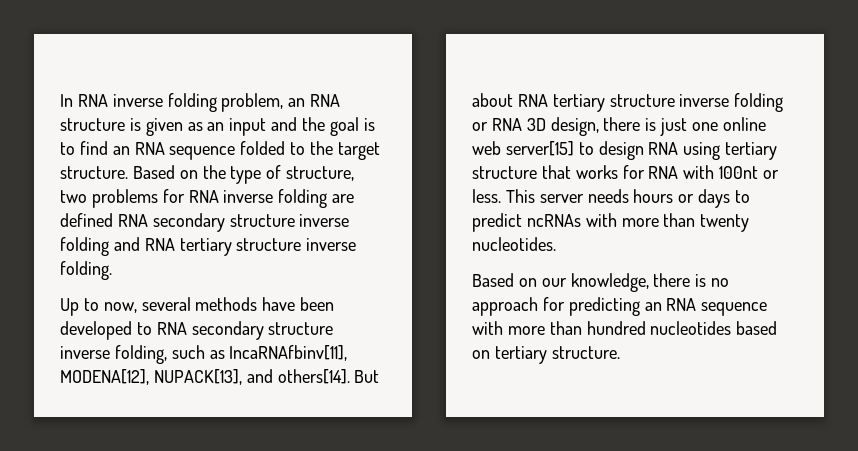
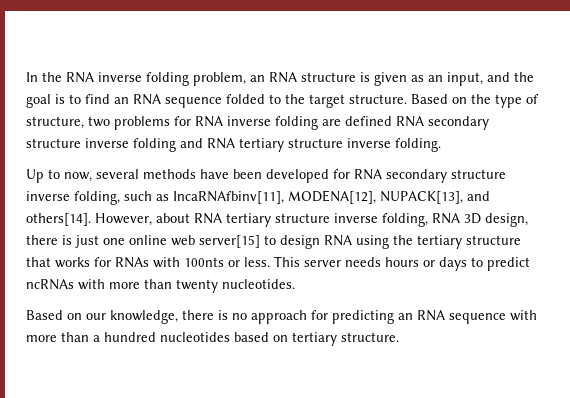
- In RNA inverse folding problem, an RNA structure is given as an input and the goal is to find an RNA sequence folded to the target structure.
+ In the RNA inverse folding problem, an RNA structure is given as an input, and the goal is to find an RNA sequence folded to the target structure.
- Up to now, several methods have been developed to RNA secondary structure inverse folding, such as IncaRNAfbinv[11], MODENA[12], NUPACK[13], and others[14].
+ Up to now, several methods have been developed for RNA secondary structure inverse folding, such as IncaRNAfbinv[11], MODENA[12], NUPACK[13], and others[14].
- But about RNA tertiary structure inverse folding or RNA 3D design, there is just one online web server[15] to design RNA using tertiary structure that works for RNA with 100nt or less.
+ However, about RNA tertiary structure inverse folding, RNA 3D design, there is just one online web server[15] to design RNA using the tertiary structure that works for RNAs with 100nts or less.
- Based on our knowledge, there is no approach for predicting an RNA sequence with more than hundred nucleotides based on tertiary structure.
+ Based on our knowledge, there is no approach for predicting an RNA sequence with more than a hundred nucleotides based on tertiary structure.

